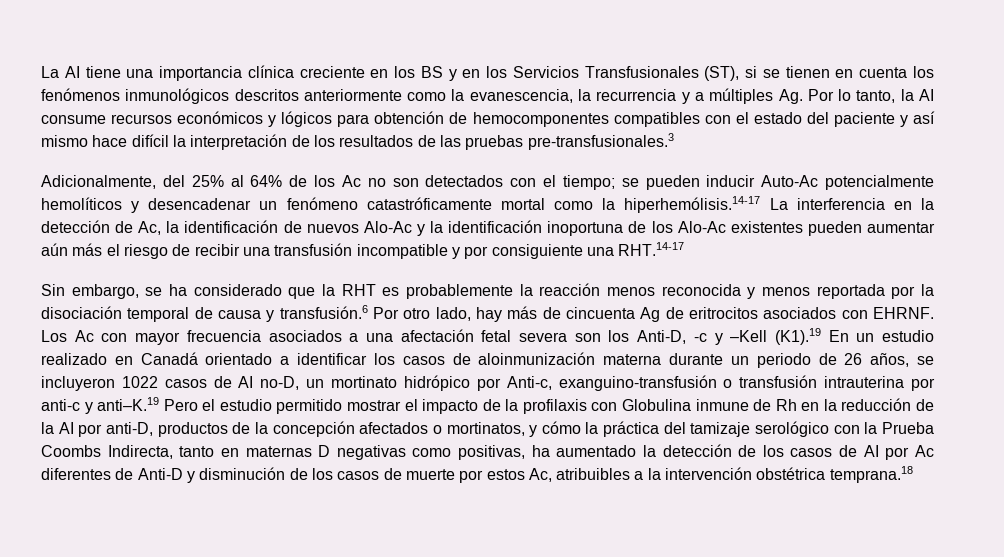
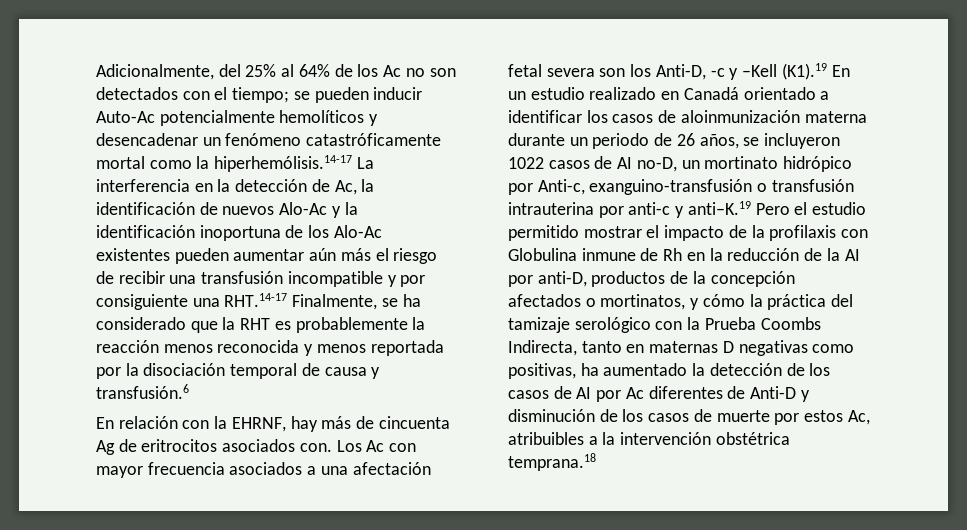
- La AI tiene una importancia clínica creciente en los BS y en los Servicios Transfusionales (ST), si se tienen en cuenta los fenómenos inmunológicos descritos anteriormente como la evanescencia, la recurrencia y a múltiples Ag. Por lo tanto, la AI consume recursos económicos y lógicos para obtención de hemocomponentes compatibles con el estado del paciente y así mismo hace difícil la interpretación de los resultados de las pruebas pre-transfusionales.3
- se pueden inducir Auto-Ac potencialmente hemolíticos y desencadenar un fenómeno catastróficamente mortal como la hiperhemólisis.14-17 La interferencia en la detección de Ac, la identificación de nuevos Alo-Ac y la identificación inoportuna de los Alo-Ac existentes pueden aumentar aún más el riesgo de recibir una transfusión incompatible y por consiguiente una RHT.14-17
- Sin embargo, se ha considerado que la RHT es probablemente la reacción menos reconocida y menos reportada por la disociación temporal de causa y transfusión.6 Por otro lado, hay más de cincuenta Ag de eritrocitos asociados con EHRNF.
+ se pueden inducir Auto-Ac potencialmente hemolíticos y desencadenar un fenómeno catastróficamente mortal como la hiperhemólisis.14-17 La interferencia en la detección de Ac, la identificación de nuevos Alo-Ac y la identificación inoportuna de los Alo-Ac existentes pueden aumentar aún más el riesgo de recibir una transfusión incompatible y por consiguiente una RHT.14-17 Finalmente, se ha considerado que la RHT es probablemente la reacción menos reconocida y menos reportada por la disociación temporal de causa y transfusión.6
+ En relación con la EHRNF, hay más de cincuenta Ag de eritrocitos asociados con.

